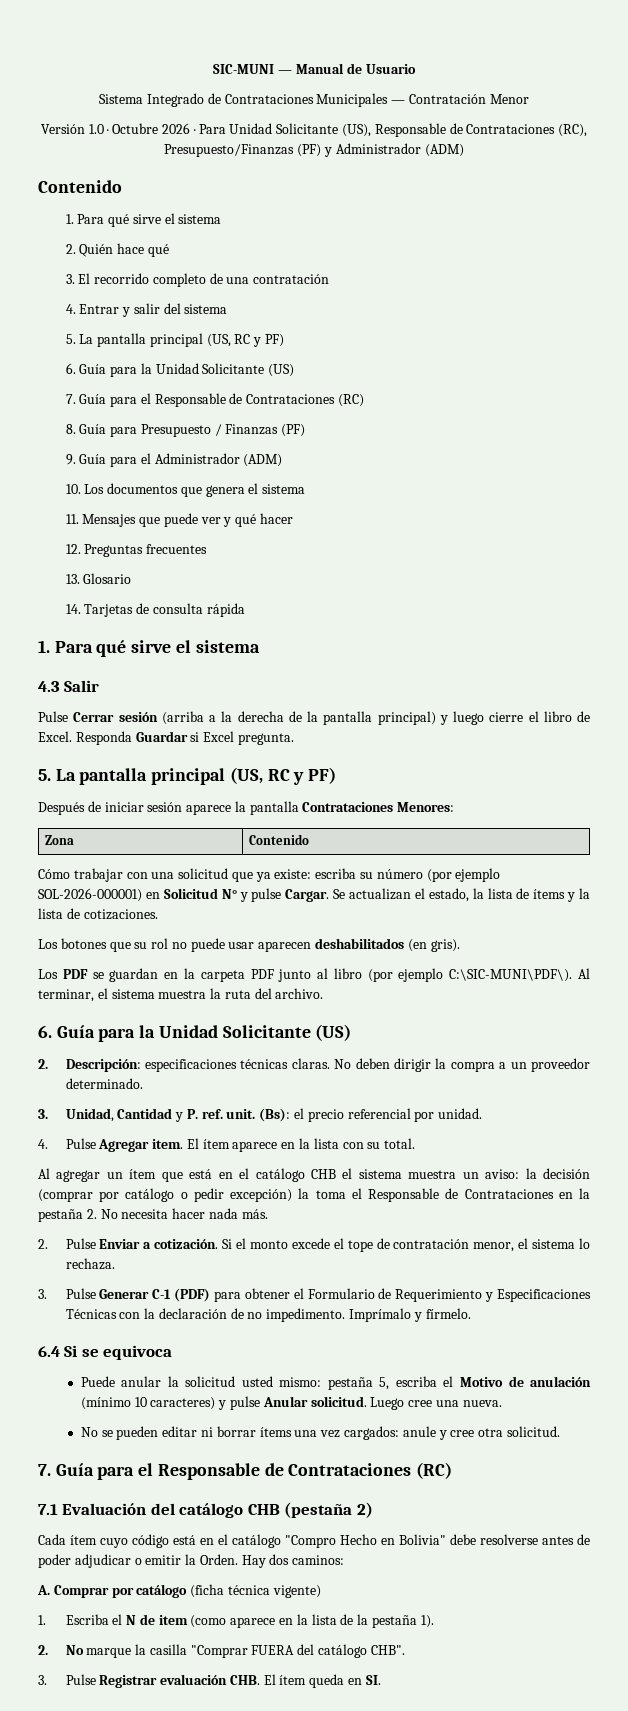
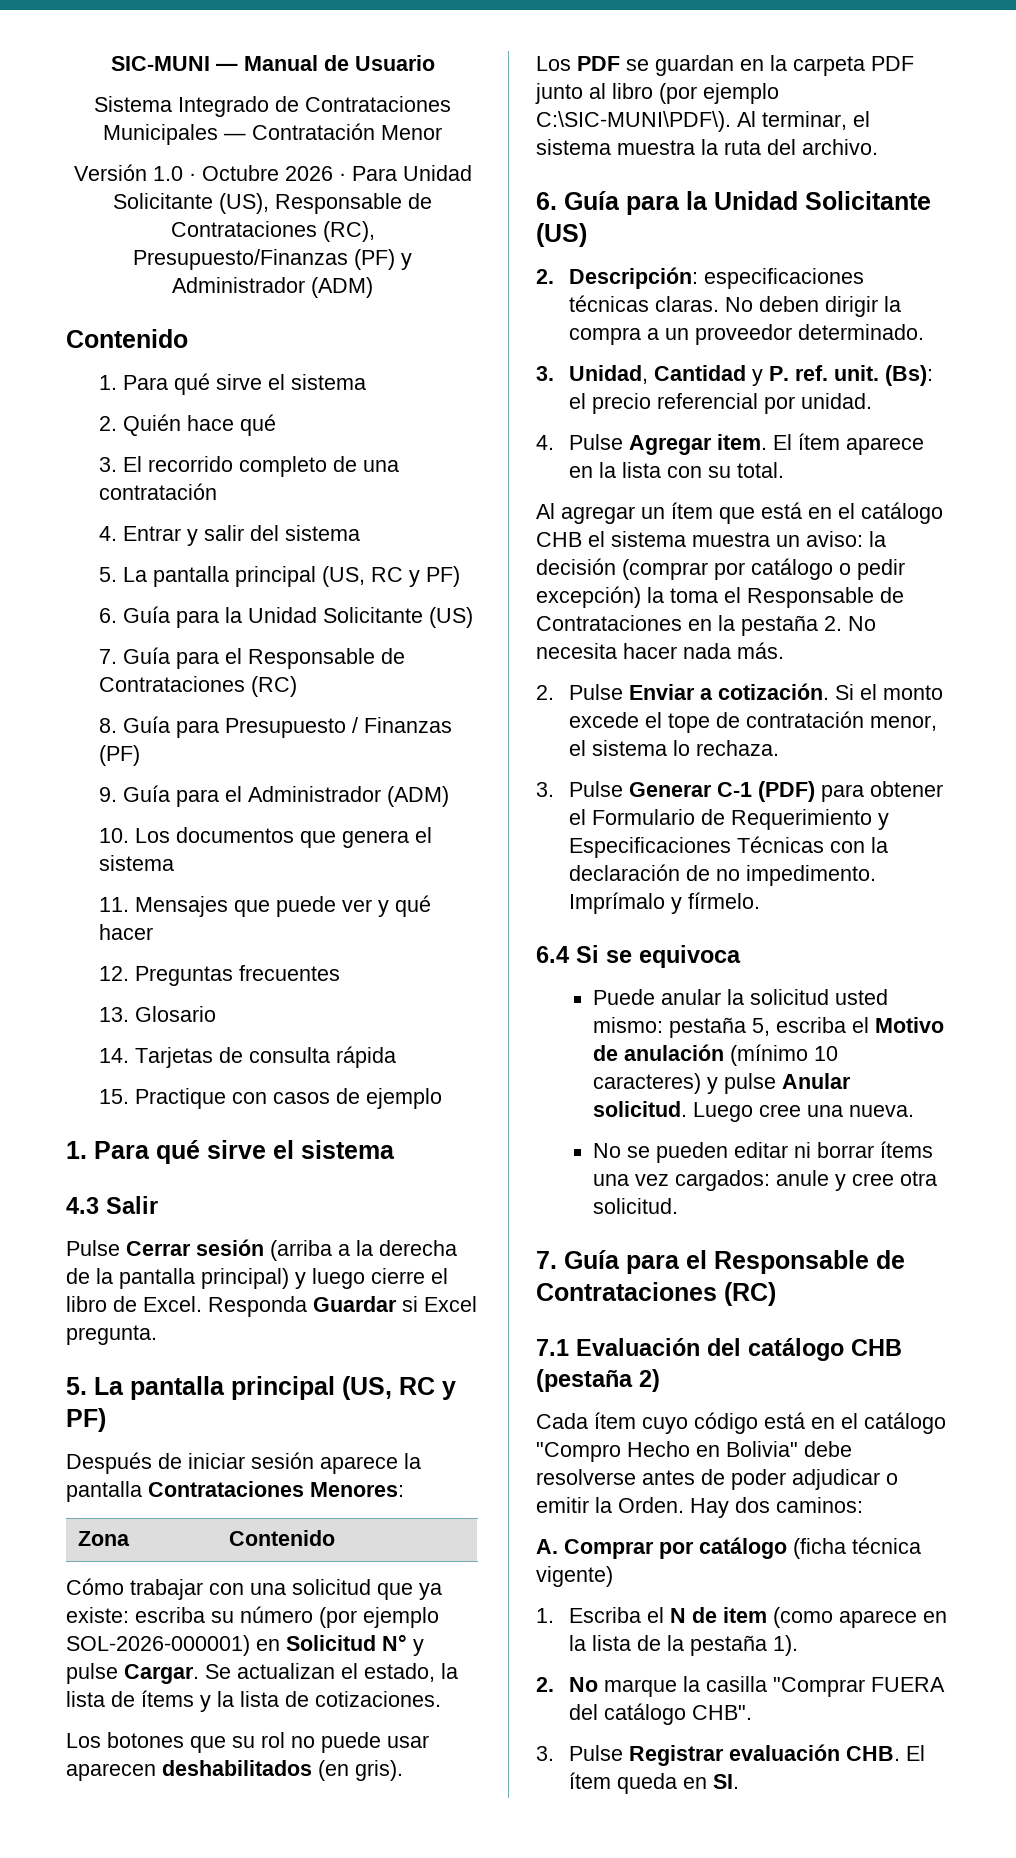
+ 15. Practique con casos de ejemplo

